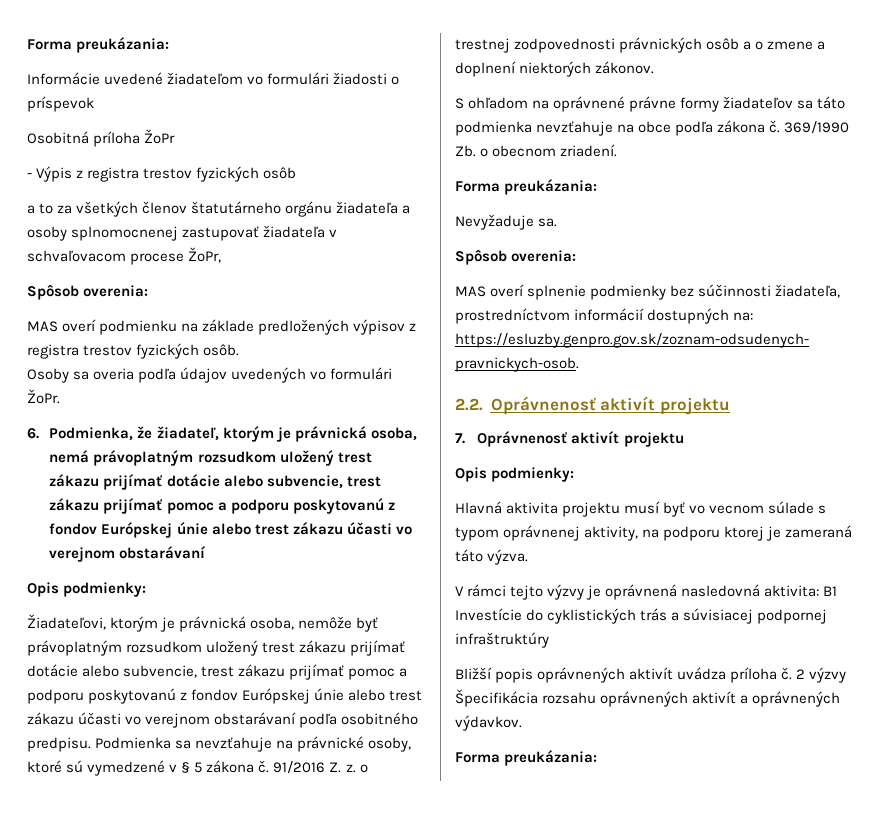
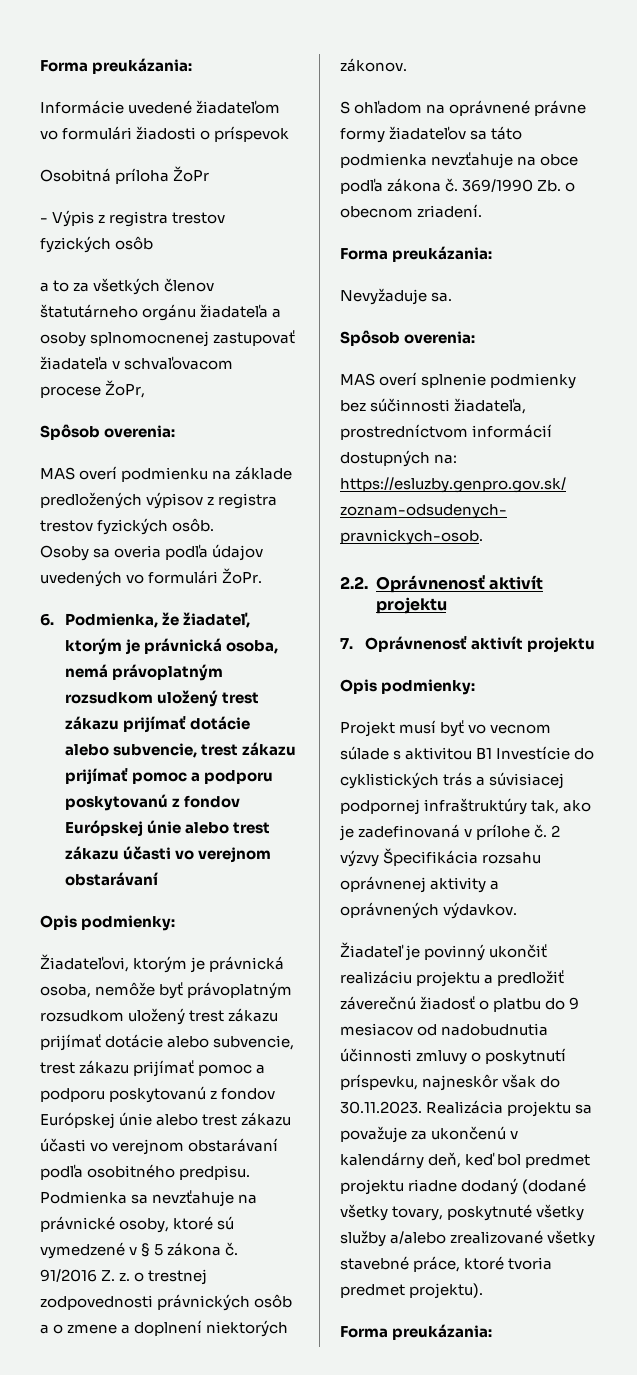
- Hlavná aktivita projektu musí byť vo vecnom súlade s typom oprávnenej aktivity, na podporu ktorej je zameraná táto výzva.
- V rámci tejto výzvy je oprávnená nasledovná aktivita: B1 Investície do cyklistických trás a súvisiacej podpornej infraštruktúry
- Bližší popis oprávnených aktivít uvádza príloha č.
+ Projekt musí byť vo vecnom súlade s aktivitou B1 Investície do cyklistických trás a súvisiacej podpornej infraštruktúry tak, ako je zadefinovaná v prílohe č.
- 2 výzvy Špecifikácia rozsahu oprávnených aktivít a oprávnených výdavkov.
+ 2 výzvy Špecifikácia rozsahu oprávnenej aktivity a oprávnených výdavkov.
+ Žiadateľ je povinný ukončiť realizáciu projektu a predložiť záverečnú žiadosť o platbu do 9 mesiacov od nadobudnutia účinnosti zmluvy o poskytnutí príspevku, najneskôr však do 30.11.2023. Realizácia projektu sa považuje za ukončenú v kalendárny deň, keď bol predmet projektu riadne dodaný (dodané všetky tovary, poskytnuté všetky služby a/alebo zrealizované všetky stavebné práce, ktoré tvoria predmet projektu).

